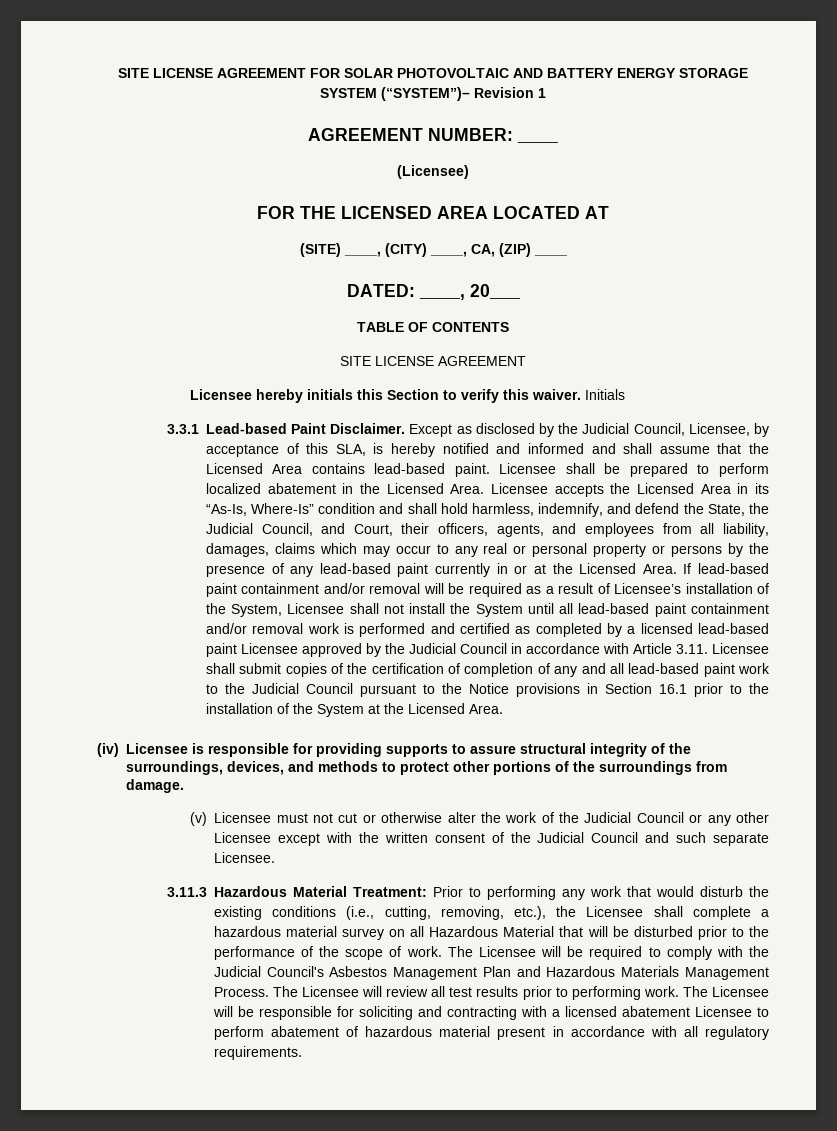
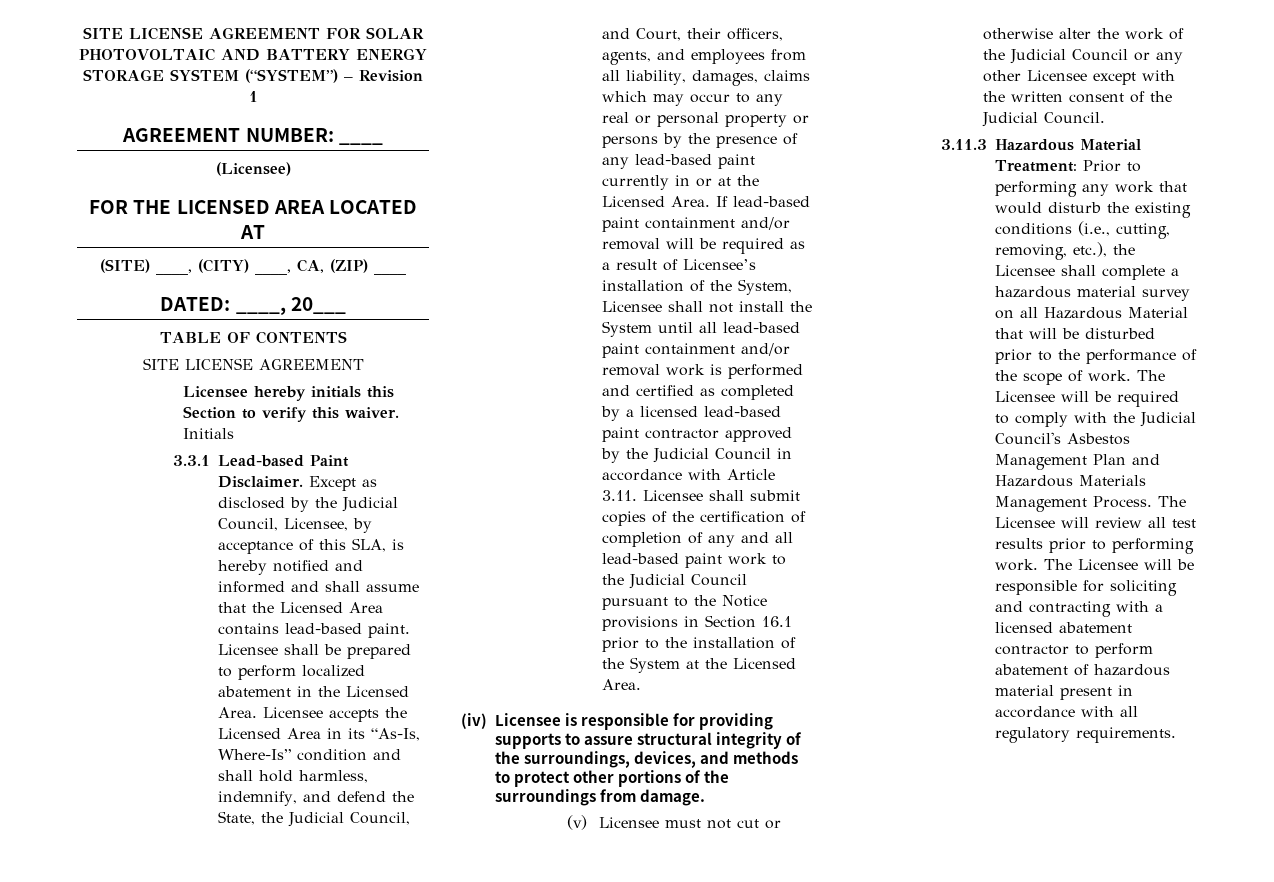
- SITE LICENSE AGREEMENT FOR SOLAR PHOTOVOLTAIC AND BATTERY ENERGY STORAGE SYSTEM (“SYSTEM”)– Revision 1
+ SITE LICENSE AGREEMENT FOR SOLAR PHOTOVOLTAIC AND BATTERY ENERGY STORAGE SYSTEM (“SYSTEM”) – Revision 1
- If lead-based paint containment and/or removal will be required as a result of Licensee’s installation of the System, Licensee shall not install the System until all lead-based paint containment and/or removal work is performed and certified as completed by a licensed lead-based paint Licensee approved by the Judicial Council in accordance with Article 3.11. Licensee shall submit copies of the certification of completion of any and all lead-based paint work to the Judicial Council pursuant to the Notice provisions in Section 16.1 prior to the installation of the System at the Licensed Area.
+ If lead-based paint containment and/or removal will be required as a result of Licensee’s installation of the System, Licensee shall not install the System until all lead-based paint containment and/or removal work is performed and certified as completed by a licensed lead-based paint contractor approved by the Judicial Council in accordance with Article 3.11. Licensee shall submit copies of the certification of completion of any and all lead-based paint work to the Judicial Council pursuant to the Notice provisions in Section 16.1 prior to the installation of the System at the Licensed Area.
- (v) Licensee must not cut or otherwise alter the work of the Judicial Council or any other Licensee except with the written consent of the Judicial Council and such separate Licensee.
+ (v) Licensee must not cut or otherwise alter the work of the Judicial Council or any other Licensee except with the written consent of the Judicial Council.
- The Licensee will be responsible for soliciting and contracting with a licensed abatement Licensee to perform abatement of hazardous material present in accordance with all regulatory requirements.
+ The Licensee will be responsible for soliciting and contracting with a licensed abatement contractor to perform abatement of hazardous material present in accordance with all regulatory requirements.

